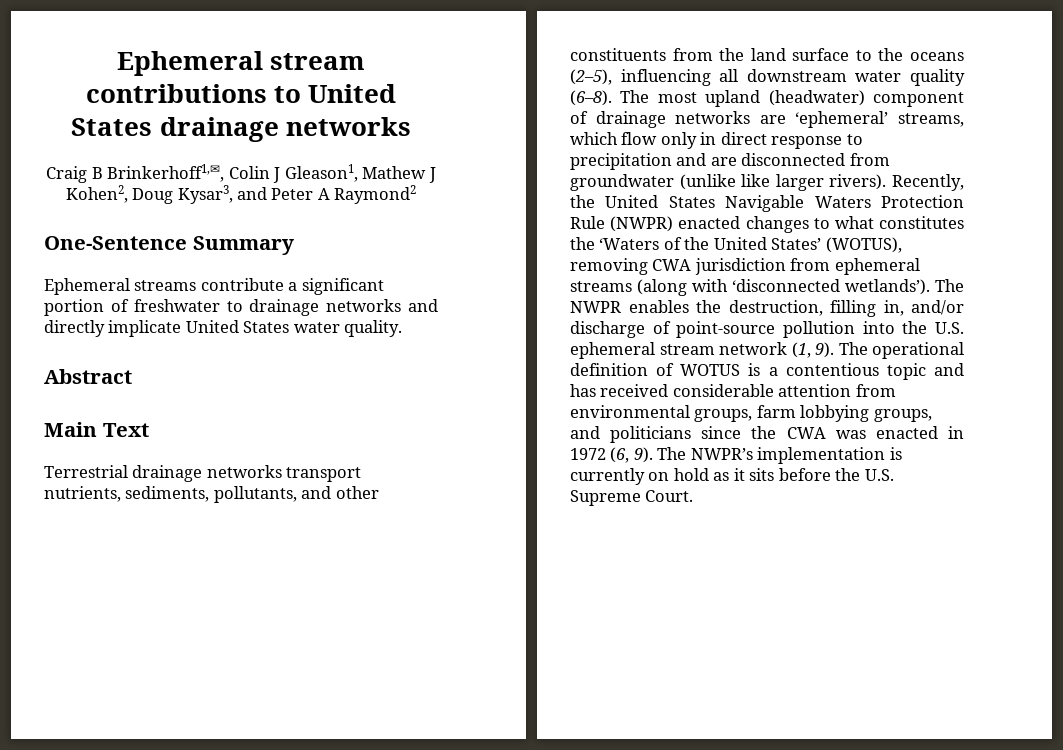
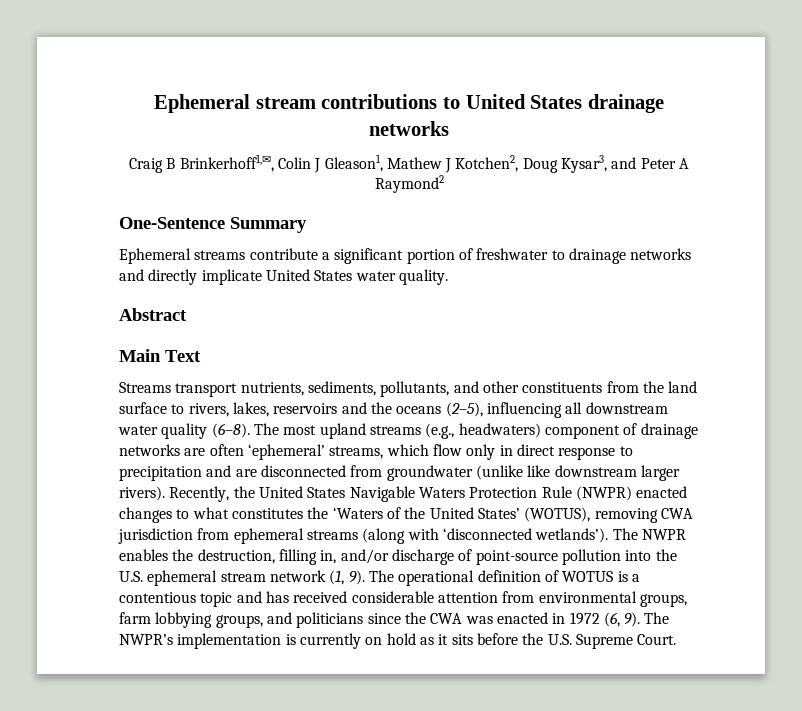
- Craig B Brinkerhoff1,✉, Colin J Gleason1, Mathew J Kohen2, Doug Kysar3, and Peter A Raymond2
+ Craig B Brinkerhoff1,✉, Colin J Gleason1, Mathew J Kotchen2, Doug Kysar3, and Peter A Raymond2
- Terrestrial drainage networks transport nutrients, sediments, pollutants, and other constituents from the land surface to the oceans (2–5), influencing all downstream water quality (6–8).
+ Streams transport nutrients, sediments, pollutants, and other constituents from the land surface to rivers, lakes, reservoirs and the oceans (2–5), influencing all downstream water quality (6–8).
- The most upland (headwater) component of drainage networks are ‘ephemeral’ streams, which flow only in direct response to precipitation and are disconnected from groundwater (unlike like larger rivers).
+ The most upland streams (e.g., headwaters) component of drainage networks are often ‘ephemeral’ streams, which flow only in direct response to precipitation and are disconnected from groundwater (unlike like downstream larger rivers).

